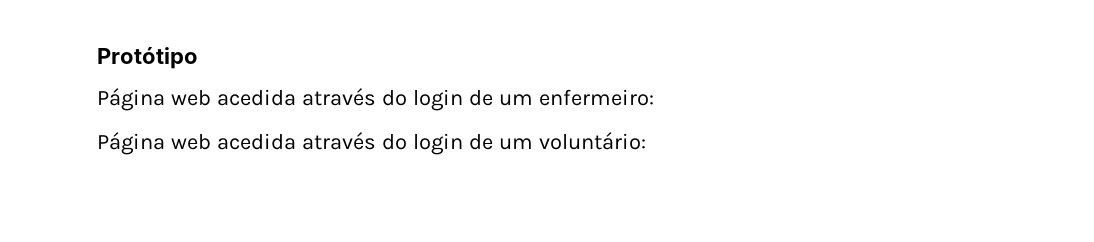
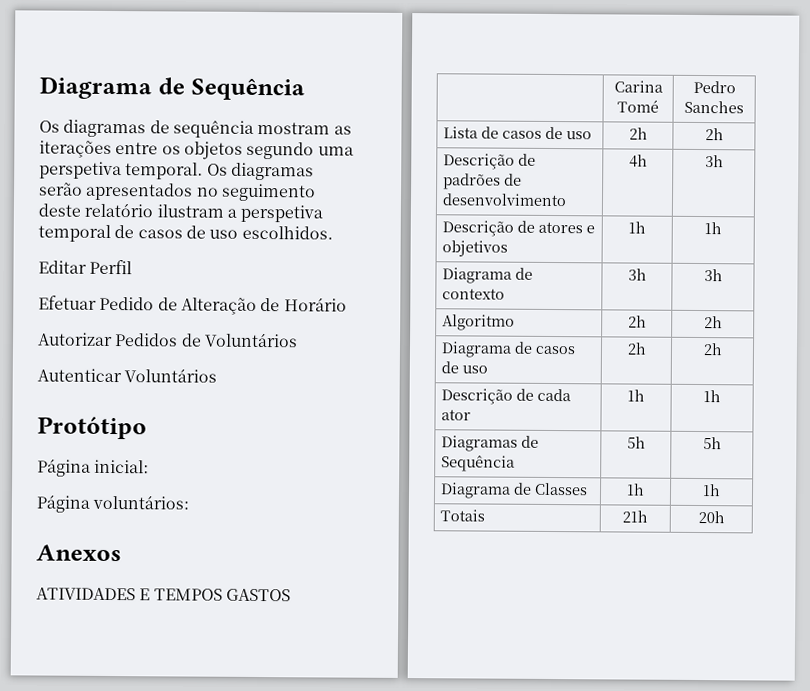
+ Diagrama de Sequência
+ Os diagramas de sequência mostram as iterações entre os objetos segundo uma perspetiva temporal. Os diagramas serão apresentados no seguimento deste relatório ilustram a perspetiva temporal de casos de uso escolhidos.
+ Editar Perfil
+ Efetuar Pedido de Alteração de Horário
+ Autorizar Pedidos de Voluntários
+ Autenticar Voluntários
  Protótipo
- Página web acedida através do login de um enfermeiro:
- Página web acedida através do login de um voluntário:
+ Página inicial:
+ Página voluntários:
+ Anexos
+ ATIVIDADES E TEMPOS GASTOS
+ | Carina Tomé | Pedro Sanches
+ Lista de casos de uso | 2h | 2h
+ Descrição de padrões de desenvolvimento | 4h | 3h
+ Descrição de atores e objetivos | 1h | 1h
+ Diagrama de contexto | 3h | 3h
+ Algoritmo | 2h | 2h
+ Diagrama de casos de uso | 2h | 2h
+ Descrição de cada ator | 1h | 1h
+ Diagramas de Sequência | 5h | 5h
+ Diagrama de Classes | 1h | 1h
+ Totais | 21h | 20h

